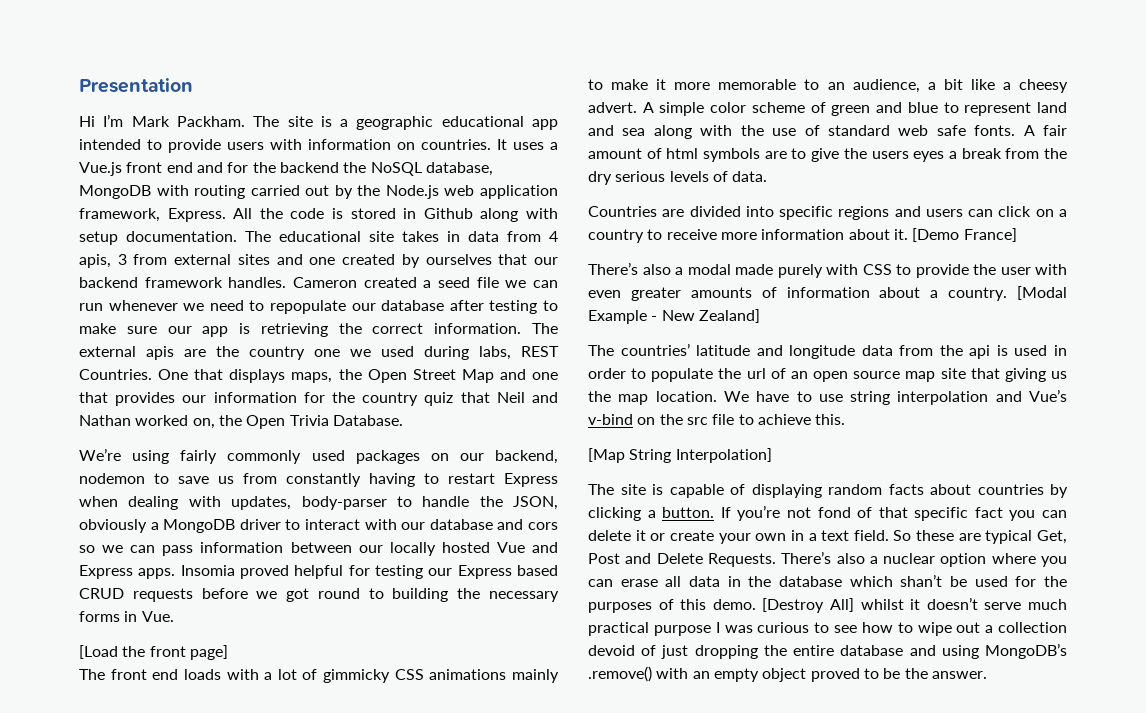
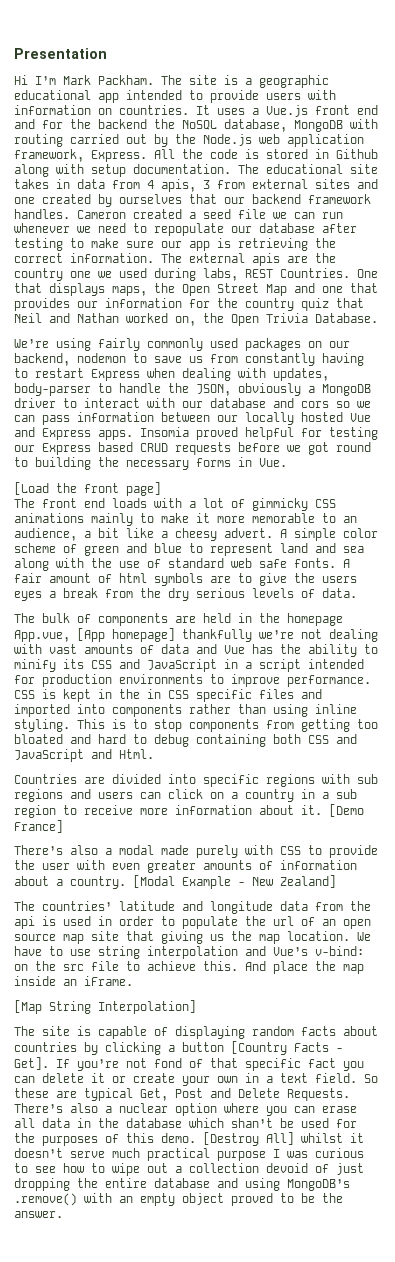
+ The bulk of components are held in the homepage App.vue, [App homepage] thankfully we’re not dealing with vast amounts of data and Vue has the ability to minify its CSS and JavaScript in a script intended for production environments to improve performance. CSS is kept in the in CSS specific files and imported into components rather than using inline styling. This is to stop components from getting too bloated and hard to debug containing both CSS and JavaScript and Html.
- Countries are divided into specific regions and users can click on a country to receive more information about it.
+ Countries are divided into specific regions with sub regions and users can click on a country in a sub region to receive more information about it.
- We have to use string interpolation and Vue’s v-bind on the src file to achieve this.
+ We have to use string interpolation and Vue’s v-bind: on the src file to achieve this. And place the map inside an iFrame.
- The site is capable of displaying random facts about countries by clicking a button.
+ The site is capable of displaying random facts about countries by clicking a button [Country Facts - Get].

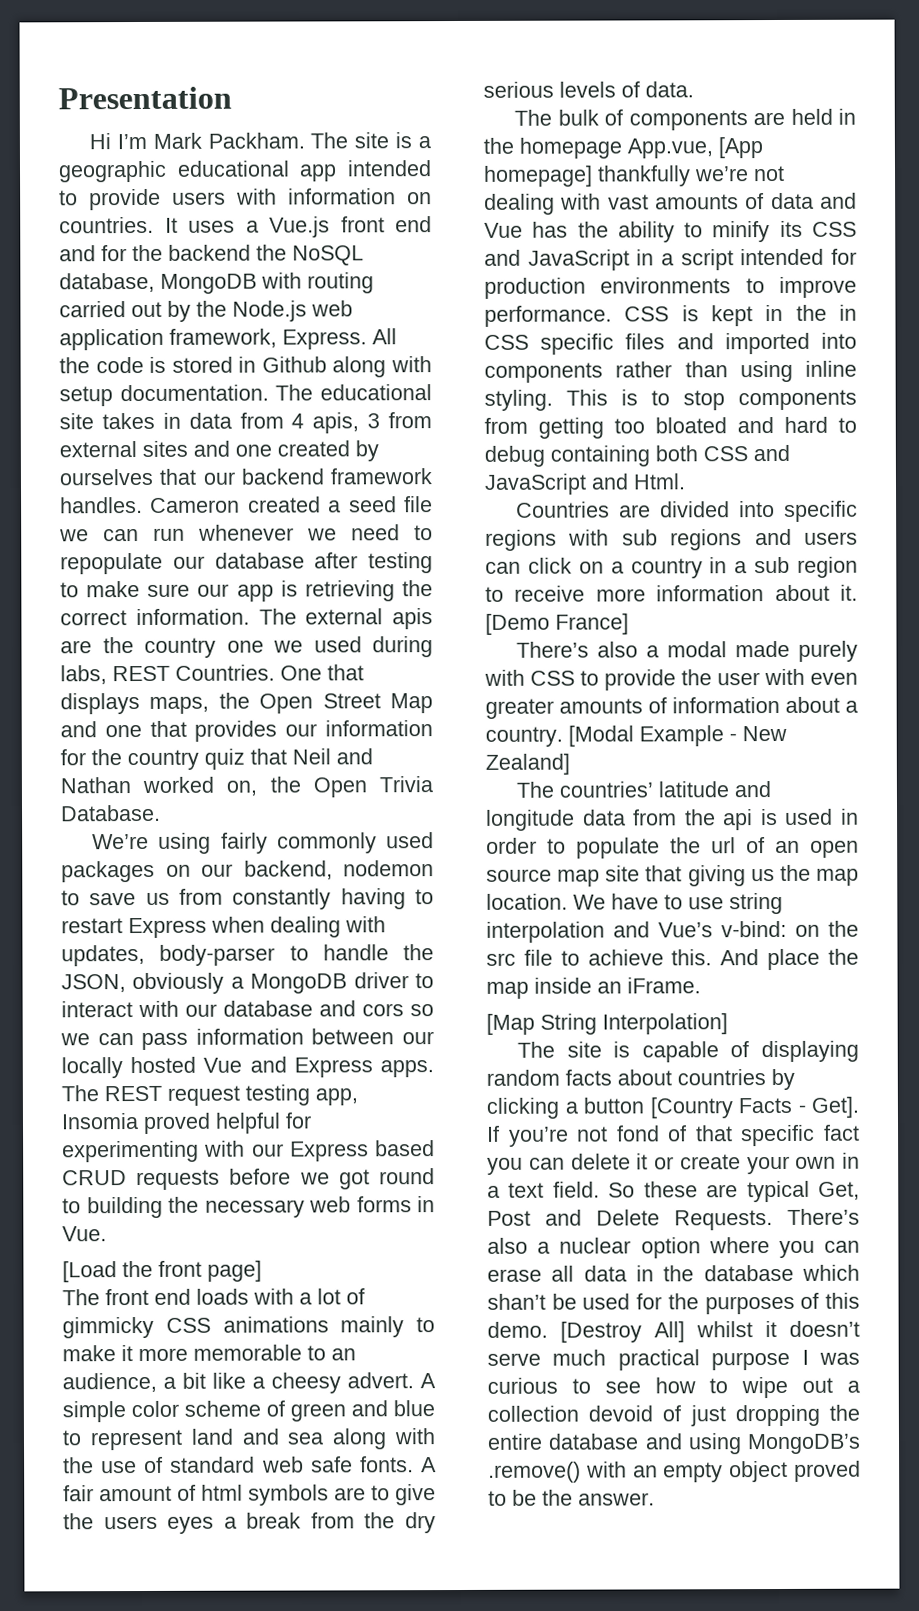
- Insomia proved helpful for testing our Express based CRUD requests before we got round to building the necessary forms in Vue.
+ The REST request testing app, Insomia proved helpful for experimenting with our Express based CRUD requests before we got round to building the necessary web forms in Vue.

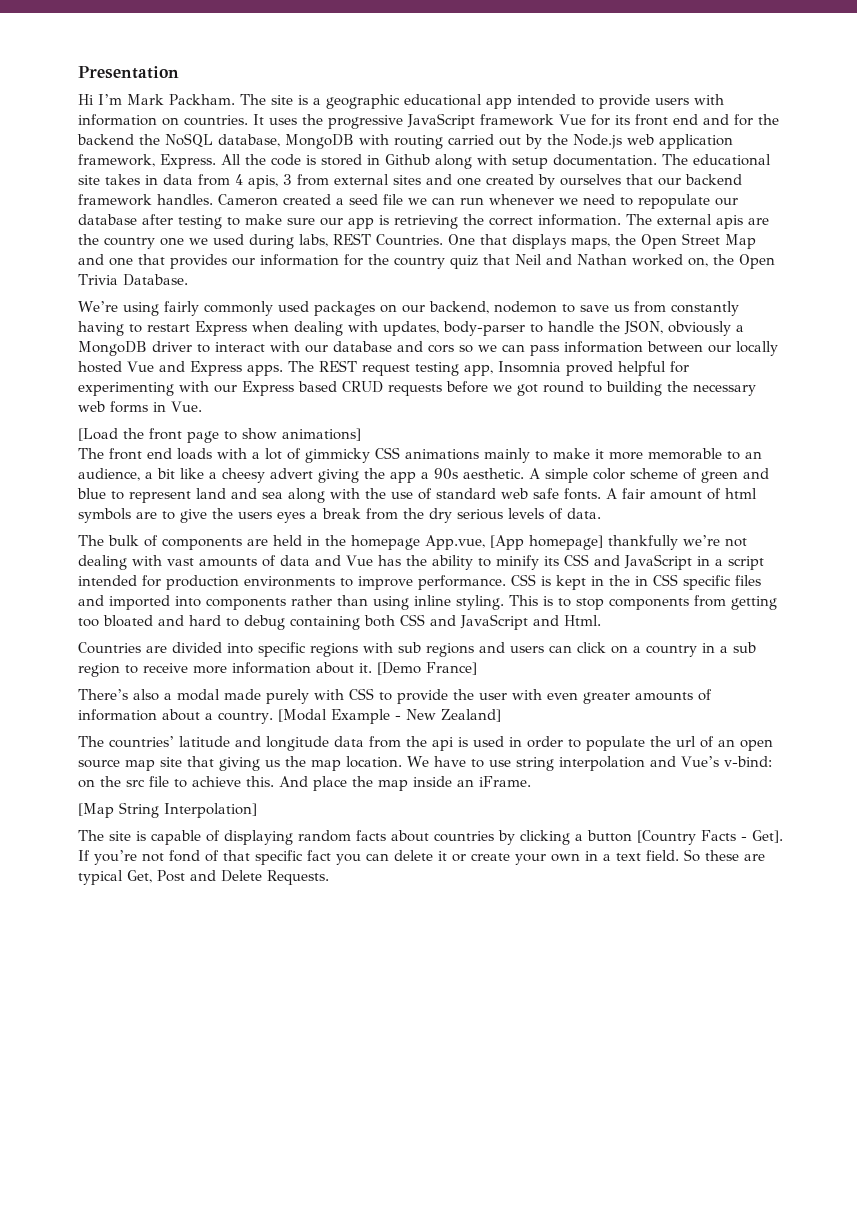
- It uses a Vue.js front end and for the backend the NoSQL database, MongoDB with routing carried out by the Node.js web application framework, Express.
+ It uses the progressive JavaScript framework Vue for its front end and for the backend the NoSQL database, MongoDB with routing carried out by the Node.js web application framework, Express.
- The REST request testing app, Insomia proved helpful for experimenting with our Express based CRUD requests before we got round to building the necessary web forms in Vue.
+ The REST request testing app, Insomnia proved helpful for experimenting with our Express based CRUD requests before we got round to building the necessary web forms in Vue.
- [Load the front page]
+ [Load the front page to show animations]
- The front end loads with a lot of gimmicky CSS animations mainly to make it more memorable to an audience, a bit like a cheesy advert.
+ The front end loads with a lot of gimmicky CSS animations mainly to make it more memorable to an audience, a bit like a cheesy advert giving the app a 90s aesthetic.
- There’s also a nuclear option where you can erase all data in the database which shan’t be used for the purposes of this demo. [Destroy All] whilst it doesn’t serve much practical purpose I was curious to see how to wipe out a collection devoid of just dropping the entire database and using MongoDB’s .remove() with an empty object proved to be the answer.

